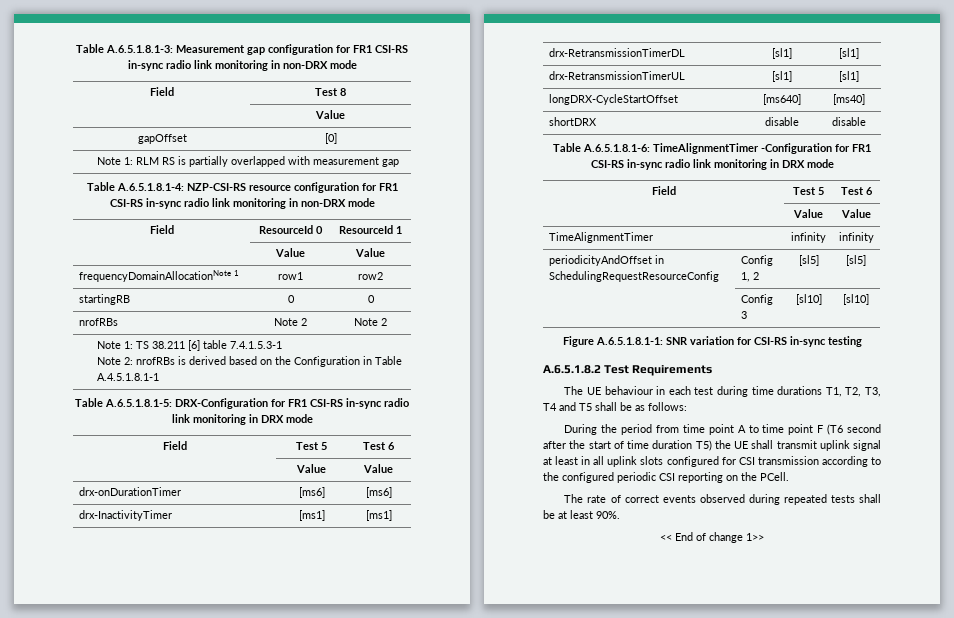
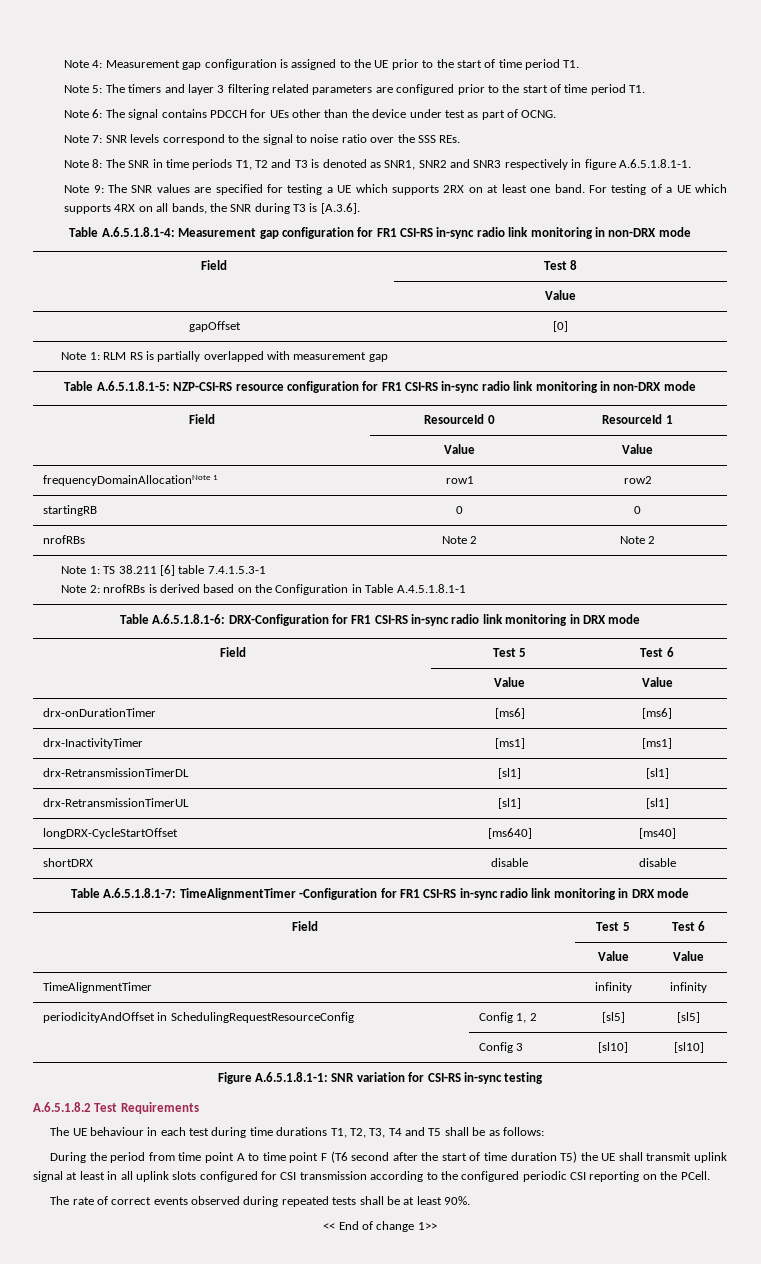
- Table A.6.5.1.8.1-3: Measurement gap configuration for FR1 CSI-RS in-sync radio link monitoring in non-DRX mode
+ Note 4: Measurement gap configuration is assigned to the UE prior to the start of time period T1.
+ Note 5: The timers and layer 3 filtering related parameters are configured prior to the start of time period T1.
+ Note 6: The signal contains PDCCH for UEs other than the device under test as part of OCNG.
+ Note 7: SNR levels correspond to the signal to noise ratio over the SSS REs.
+ Note 8: The SNR in time periods T1, T2 and T3 is denoted as SNR1, SNR2 and SNR3 respectively in figure A.6.5.1.8.1-1.
+ Note 9: The SNR values are specified for testing a UE which supports 2RX on at least one band. For testing of a UE which supports 4RX on all bands, the SNR during T3 is [A.3.6].
+ Table A.6.5.1.8.1-4: Measurement gap configuration for FR1 CSI-RS in-sync radio link monitoring in non-DRX mode
- Table A.6.5.1.8.1-4: NZP-CSI-RS resource configuration for FR1 CSI-RS in-sync radio link monitoring in non-DRX mode
+ Table A.6.5.1.8.1-5: NZP-CSI-RS resource configuration for FR1 CSI-RS in-sync radio link monitoring in non-DRX mode
- Table A.6.5.1.8.1-5: DRX-Configuration for FR1 CSI-RS in-sync radio link monitoring in DRX mode
+ Table A.6.5.1.8.1-6: DRX-Configuration for FR1 CSI-RS in-sync radio link monitoring in DRX mode
- Table A.6.5.1.8.1-6: TimeAlignmentTimer -Configuration for FR1 CSI-RS in-sync radio link monitoring in DRX mode
+ Table A.6.5.1.8.1-7: TimeAlignmentTimer -Configuration for FR1 CSI-RS in-sync radio link monitoring in DRX mode

